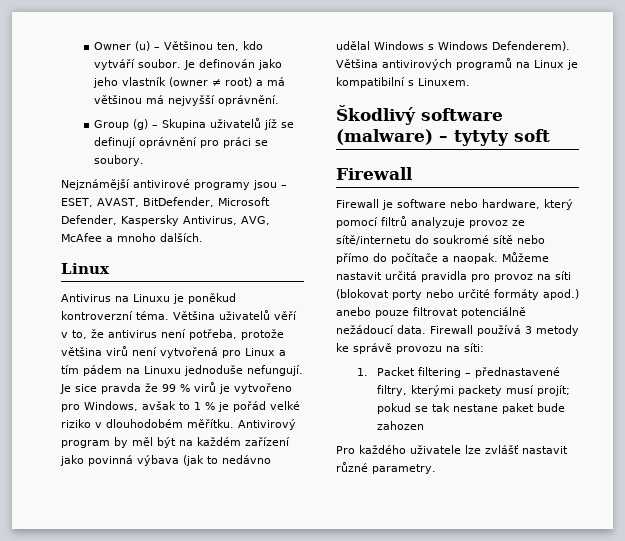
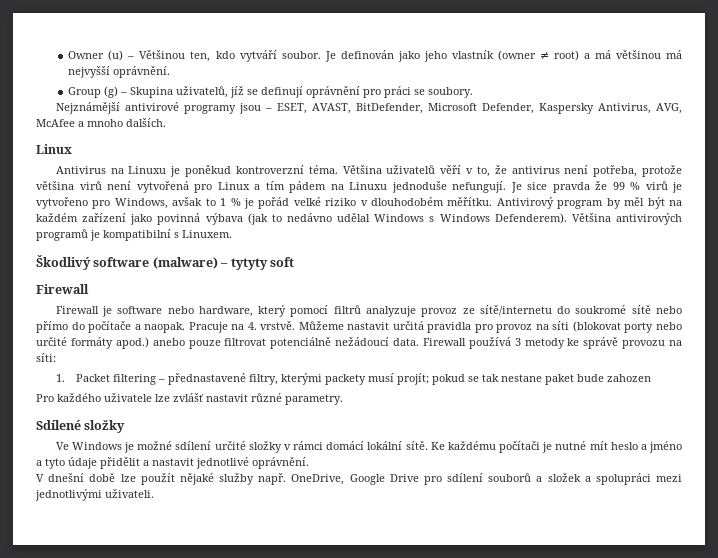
- Group (g) – Skupina uživatelů jíž se definují oprávnění pro práci se soubory.
+ Group (g) – Skupina uživatelů, jíž se definují oprávnění pro práci se soubory.
- Většina antivirových programů na Linux je kompatibilní s Linuxem.
+ Většina antivirových programů je kompatibilní s Linuxem.
+ Pracuje na 4. vrstvě.
+ Sdílené složky
+ Ve Windows je možné sdílení určité složky v rámci domácí lokální sítě. Ke každému počítači je nutné mít heslo a jméno a tyto údaje přidělit a nastavit jednotlivé oprávnění.
+ V dnešní době lze použít nějaké služby např. OneDrive, Google Drive pro sdílení souborů a složek a spolupráci mezi jednotlivými uživateli.

